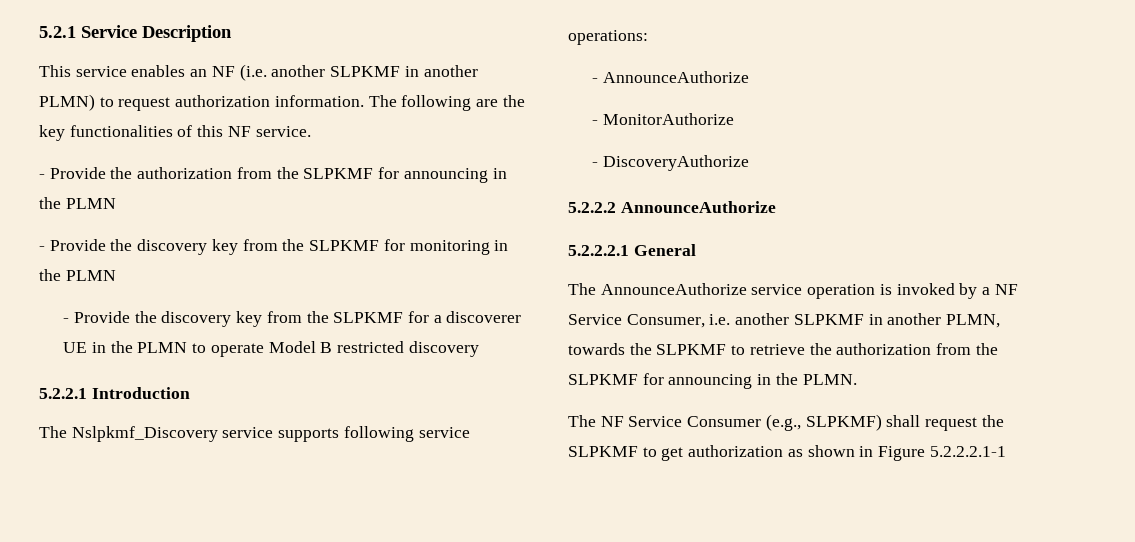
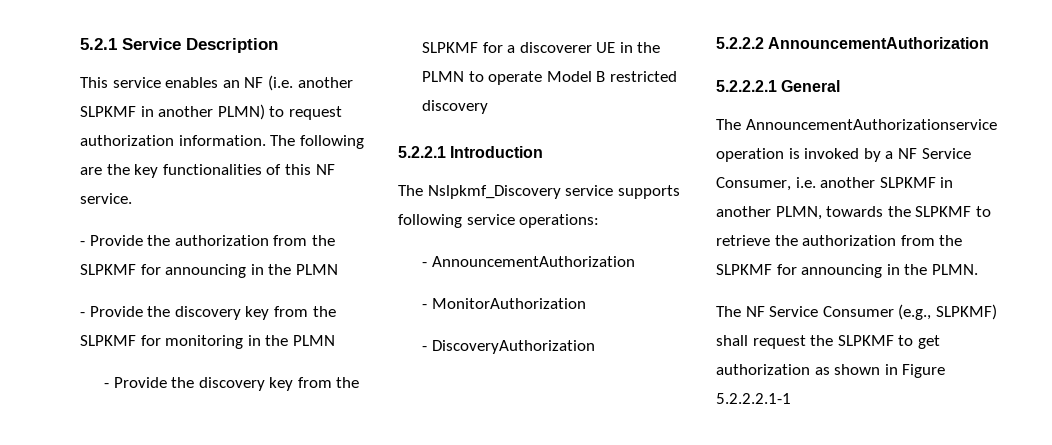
- - AnnounceAuthorize
- - MonitorAuthorize
- - DiscoveryAuthorize
+ - AnnouncementAuthorization
+ - MonitorAuthorization
+ - DiscoveryAuthorization
- 5.2.2.2 AnnounceAuthorize
+ 5.2.2.2 AnnouncementAuthorization
- The AnnounceAuthorize service operation is invoked by a NF Service Consumer, i.e. another SLPKMF in another PLMN, towards the SLPKMF to retrieve the authorization from the SLPKMF for announcing in the PLMN.
+ The AnnouncementAuthorizationservice operation is invoked by a NF Service Consumer, i.e. another SLPKMF in another PLMN, towards the SLPKMF to retrieve the authorization from the SLPKMF for announcing in the PLMN.

